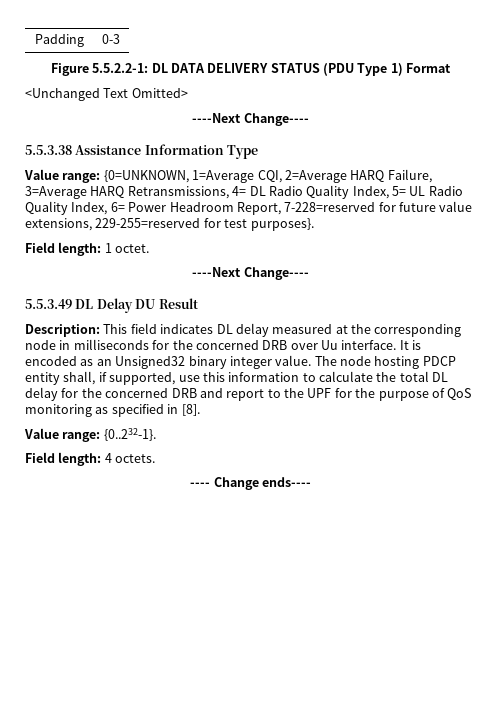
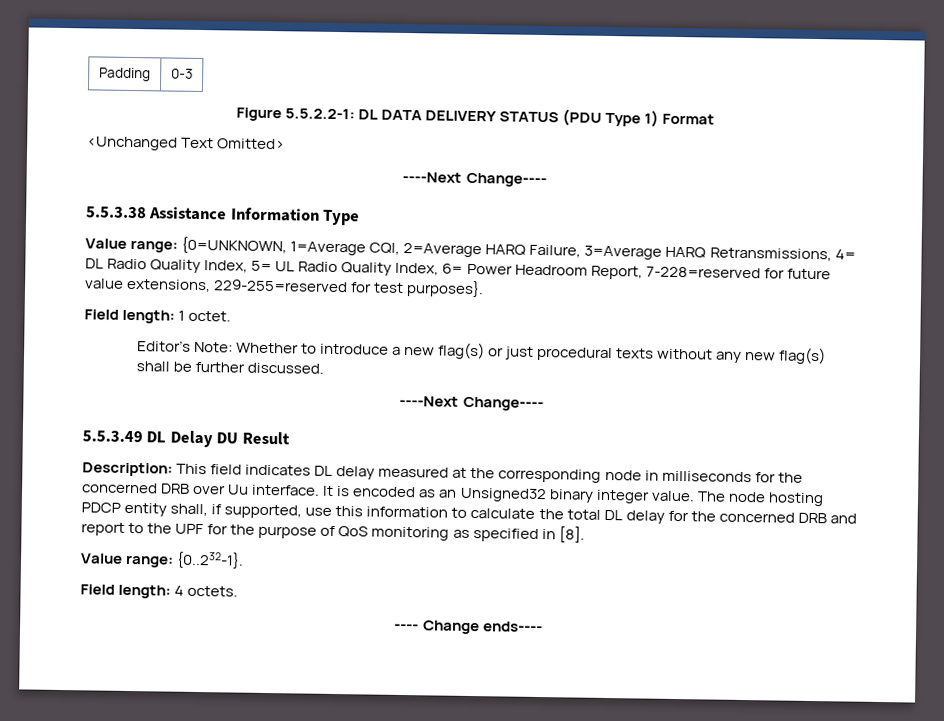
+ Editor’s Note: Whether to introduce a new flag(s) or just procedural texts without any new flag(s) shall be further discussed.

